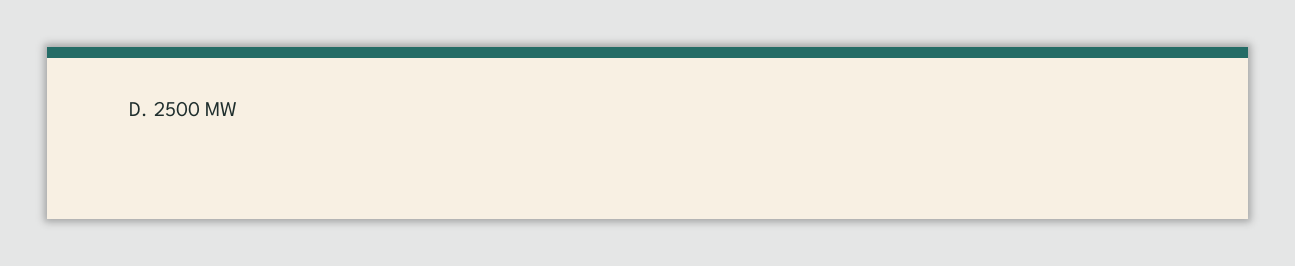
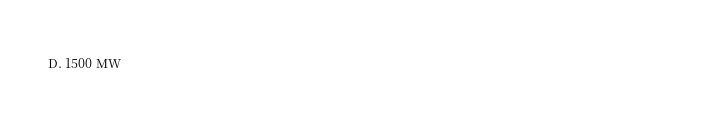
- D. 2500 MW
+ D. 1500 MW

